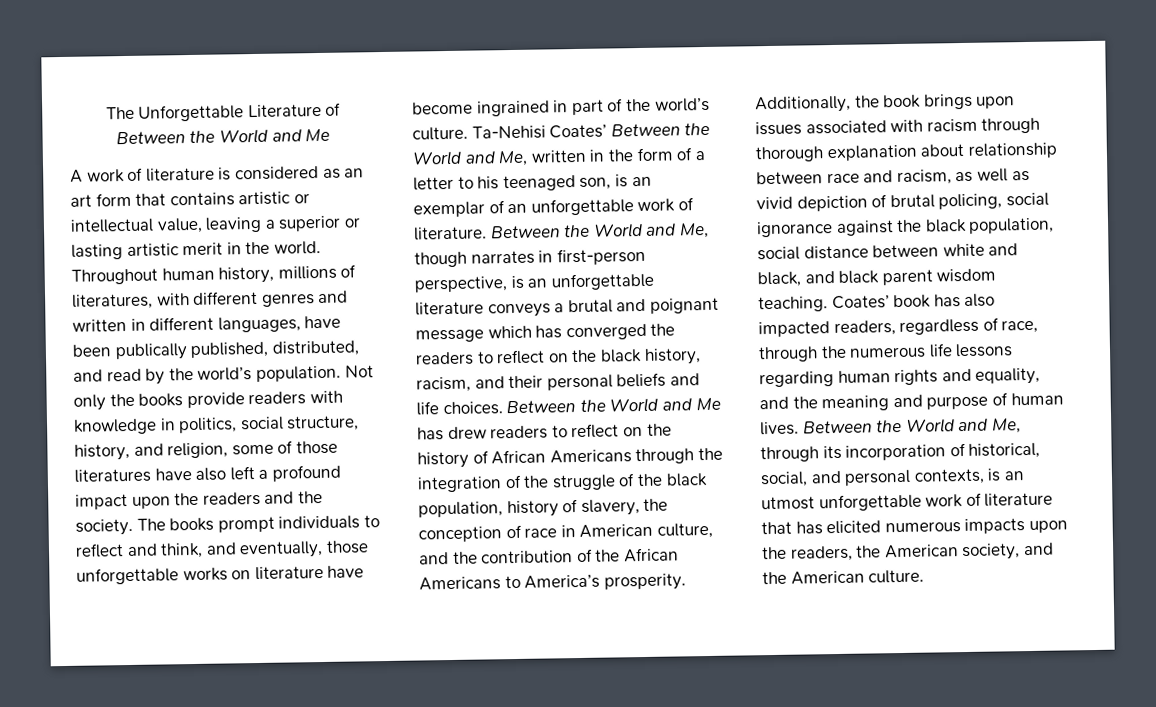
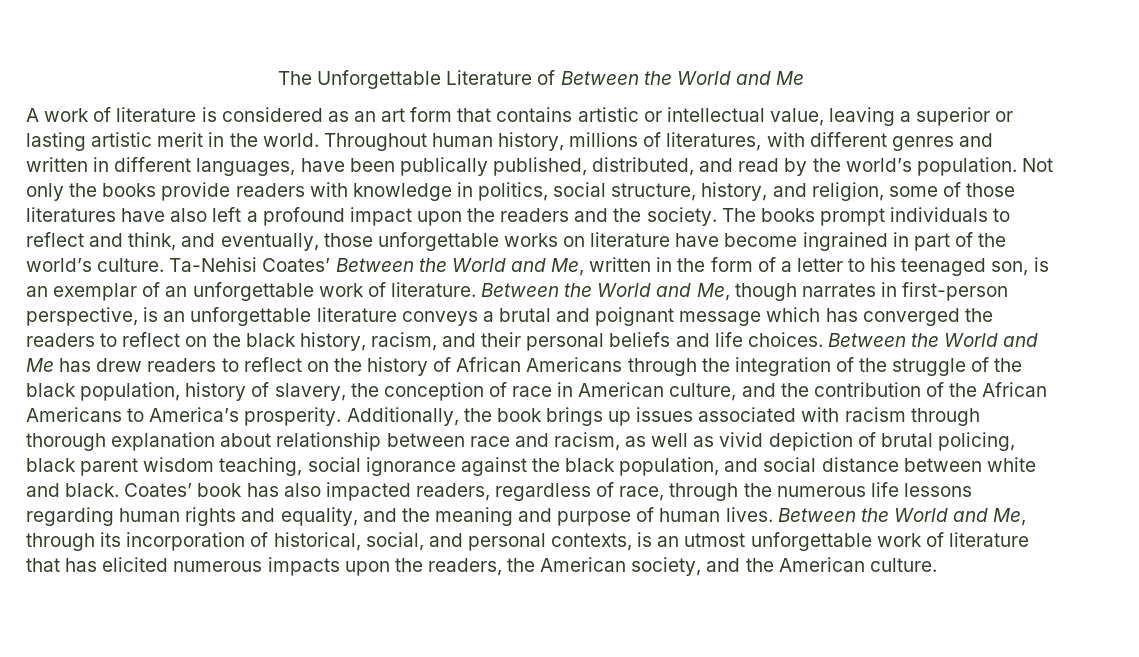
- Additionally, the book brings upon issues associated with racism through thorough explanation about relationship between race and racism, as well as vivid depiction of brutal policing, social ignorance against the black population, social distance between white and black, and black parent wisdom teaching.
+ Additionally, the book brings up issues associated with racism through thorough explanation about relationship between race and racism, as well as vivid depiction of brutal policing, black parent wisdom teaching, social ignorance against the black population, and social distance between white and black.

